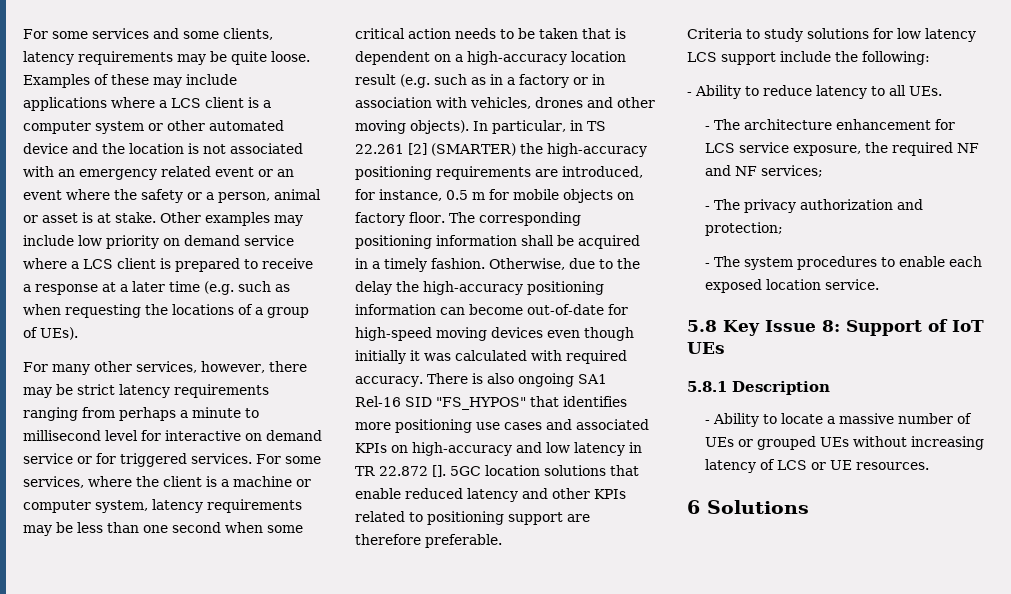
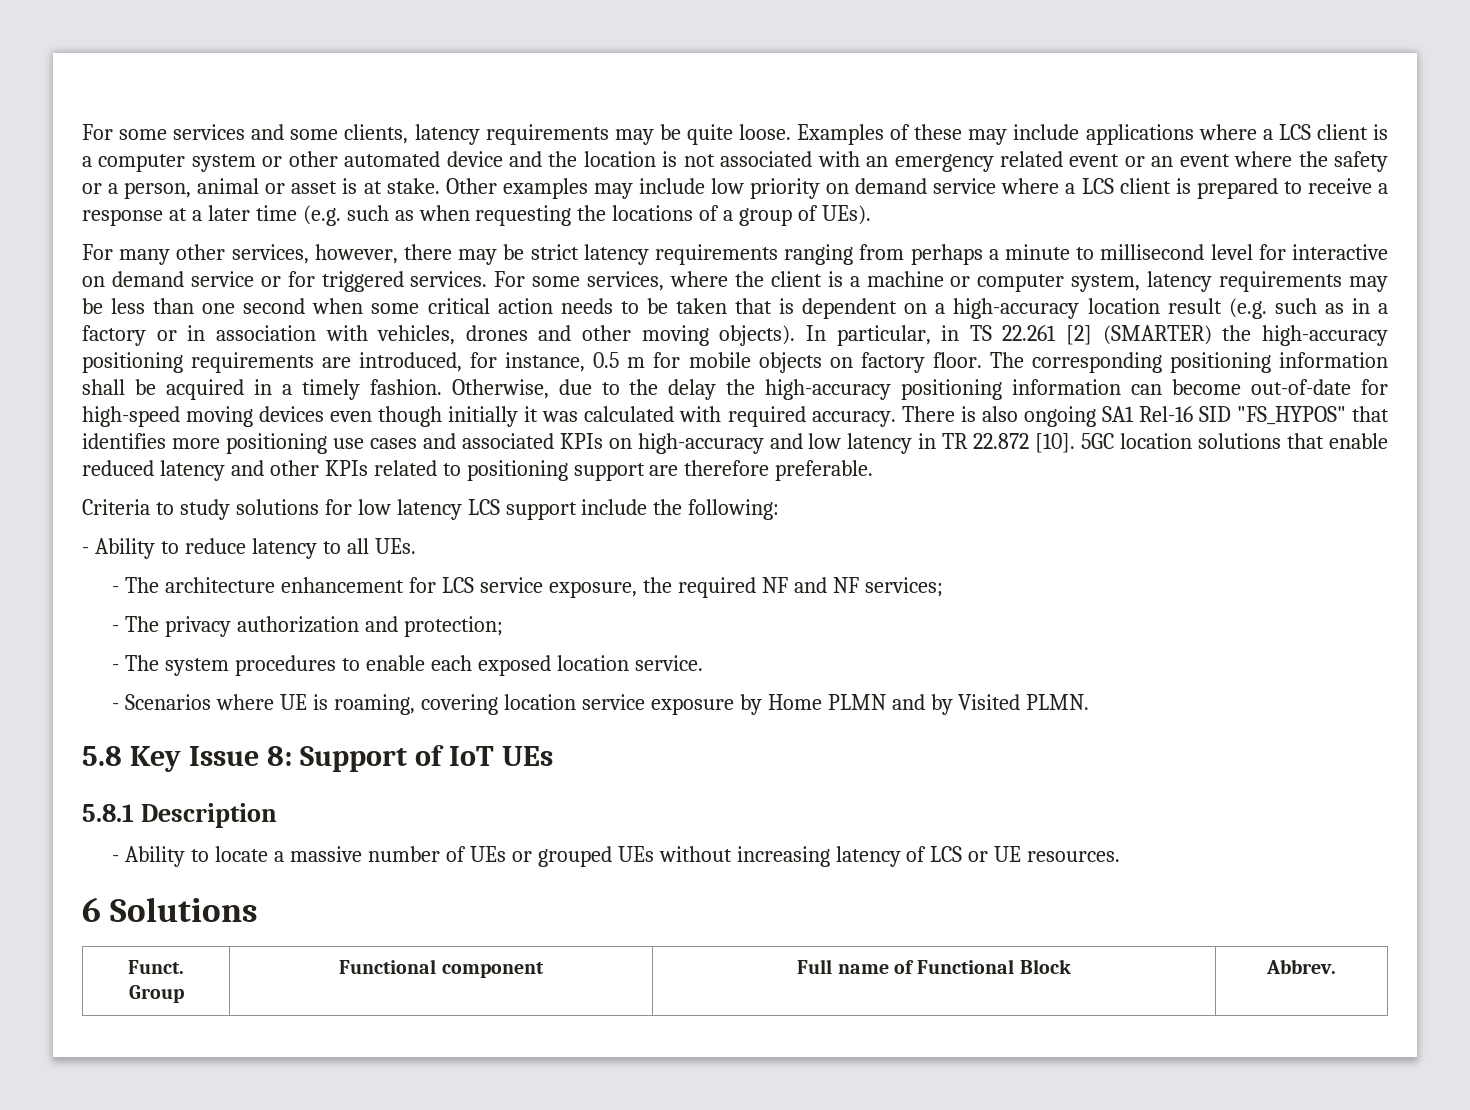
- There is also ongoing SA1 Rel-16 SID "FS_HYPOS" that identifies more positioning use cases and associated KPIs on high-accuracy and low latency in TR 22.872 [].
+ There is also ongoing SA1 Rel-16 SID "FS_HYPOS" that identifies more positioning use cases and associated KPIs on high-accuracy and low latency in TR 22.872 [10].
+ - Scenarios where UE is roaming, covering location service exposure by Home PLMN and by Visited PLMN.
+ Funct.
+ Group | Functional component | Full name of Functional Block | Abbrev.

